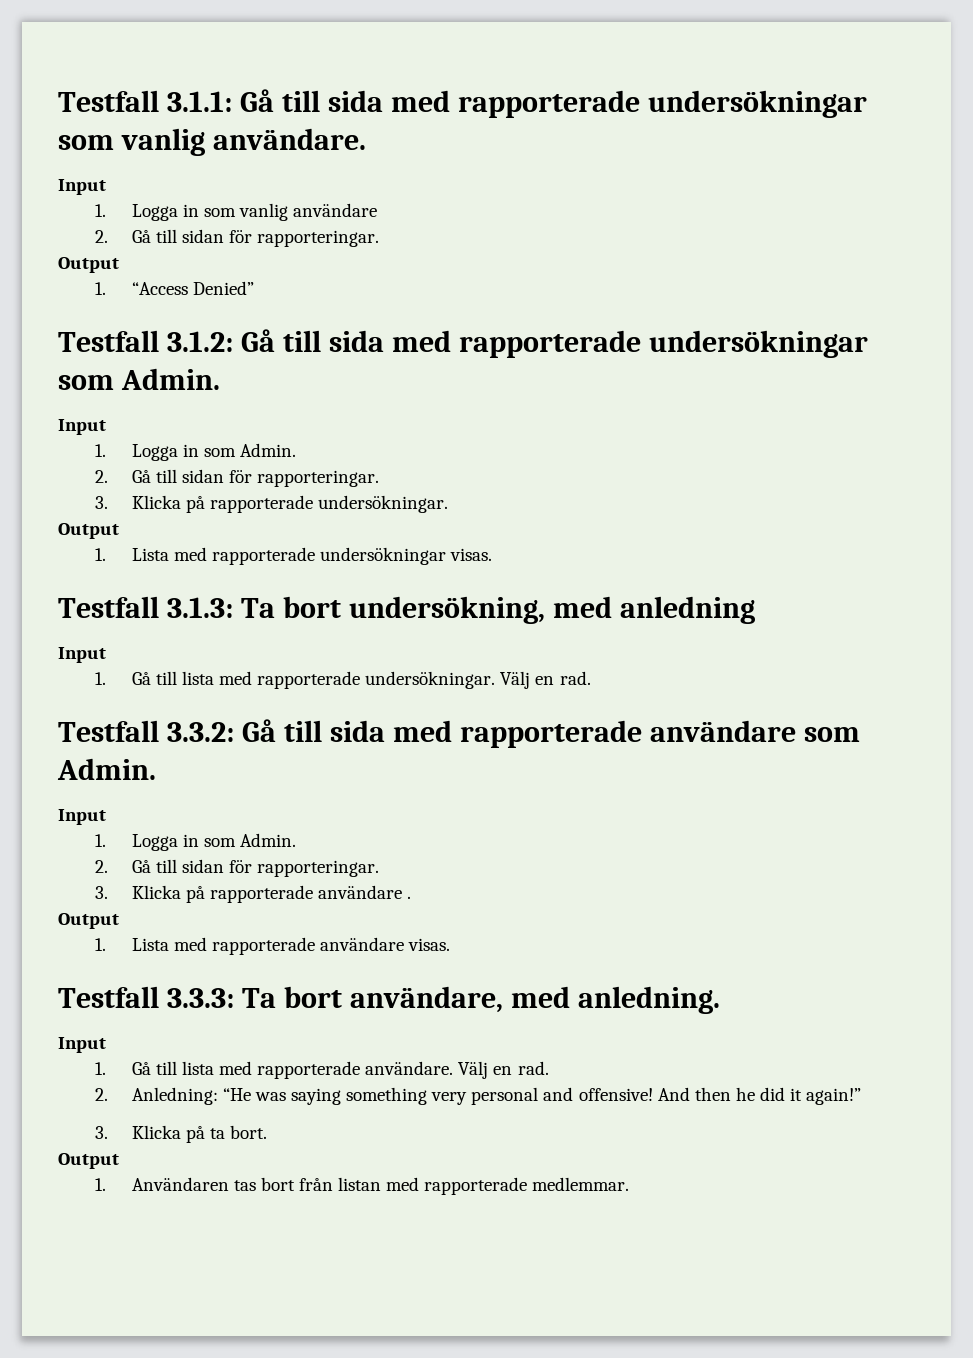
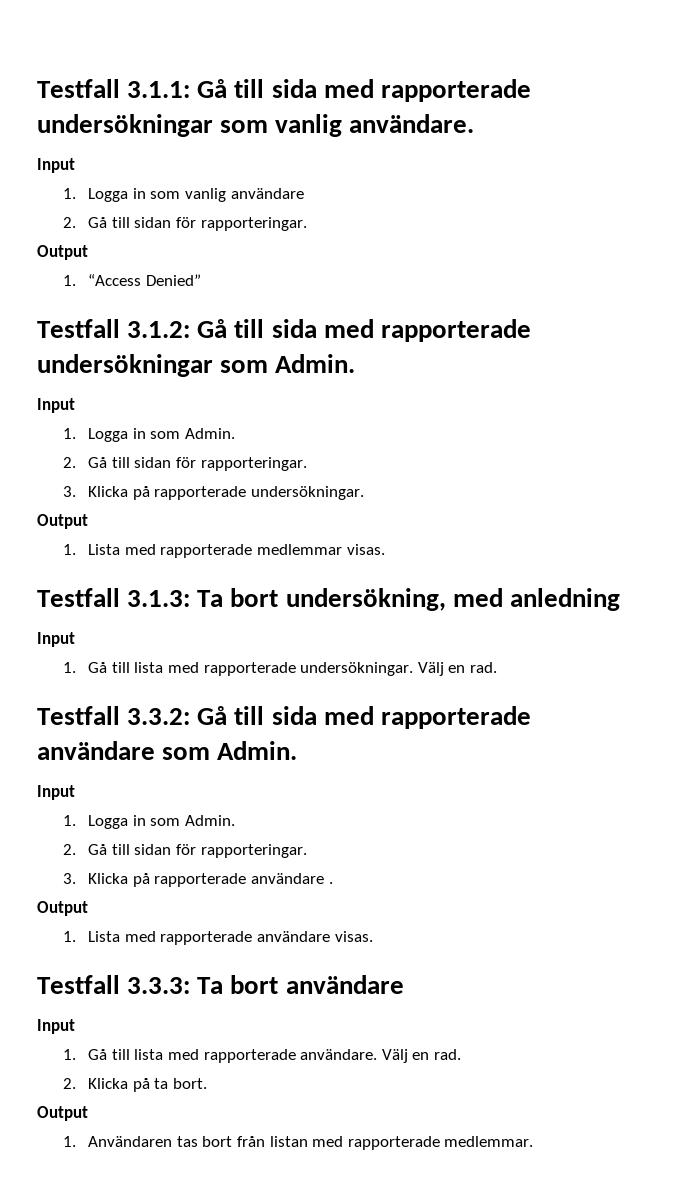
- 1. Lista med rapporterade undersökningar visas.
+ 1. Lista med rapporterade medlemmar visas.
- Testfall 3.3.3: Ta bort användare, med anledning.
+ Testfall 3.3.3: Ta bort användare
- 2. Anledning: “He was saying something very personal and offensive! And then he did it again!”
- 3. Klicka på ta bort.
+ 2. Klicka på ta bort.

